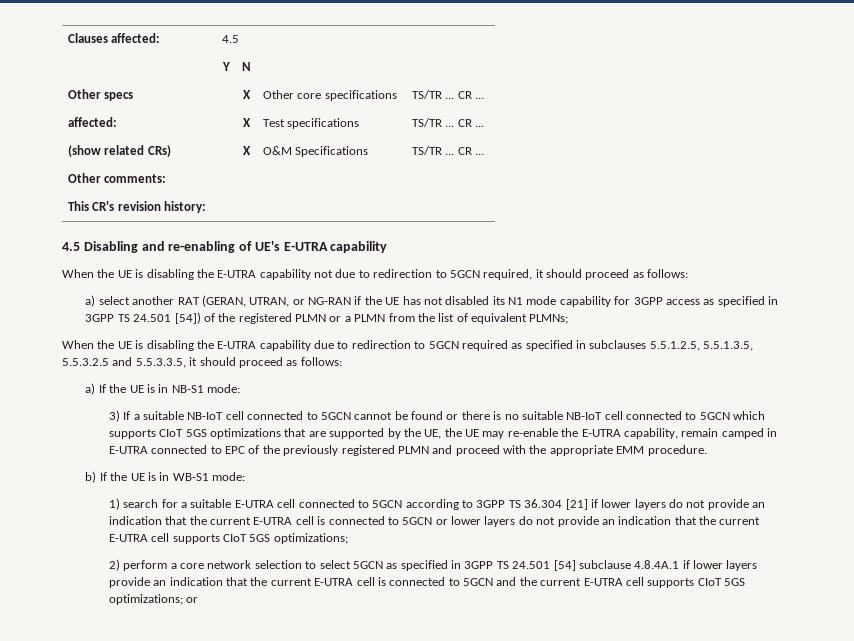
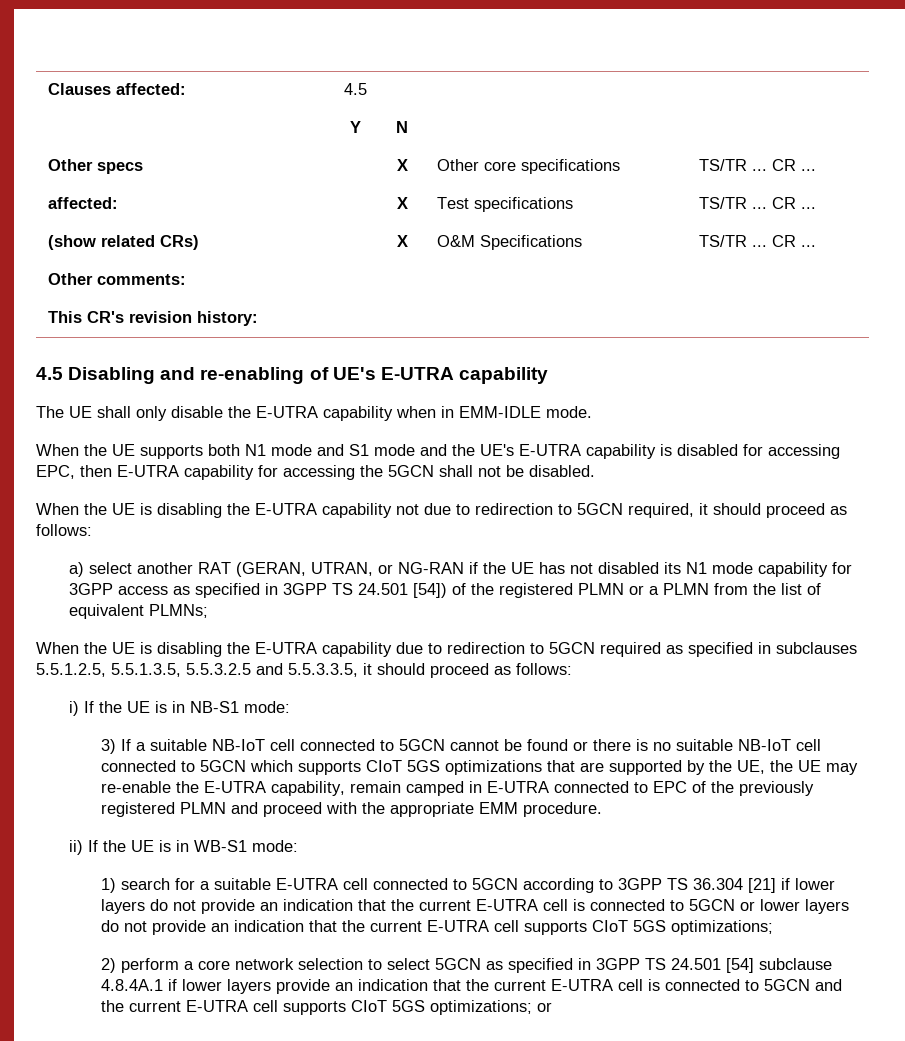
+ The UE shall only disable the E-UTRA capability when in EMM-IDLE mode.
+ When the UE supports both N1 mode and S1 mode and the UE's E-UTRA capability is disabled for accessing EPC, then E-UTRA capability for accessing the 5GCN shall not be disabled.
- a) If the UE is in NB-S1 mode:
+ i) If the UE is in NB-S1 mode:
- b) If the UE is in WB-S1 mode:
+ ii) If the UE is in WB-S1 mode:

